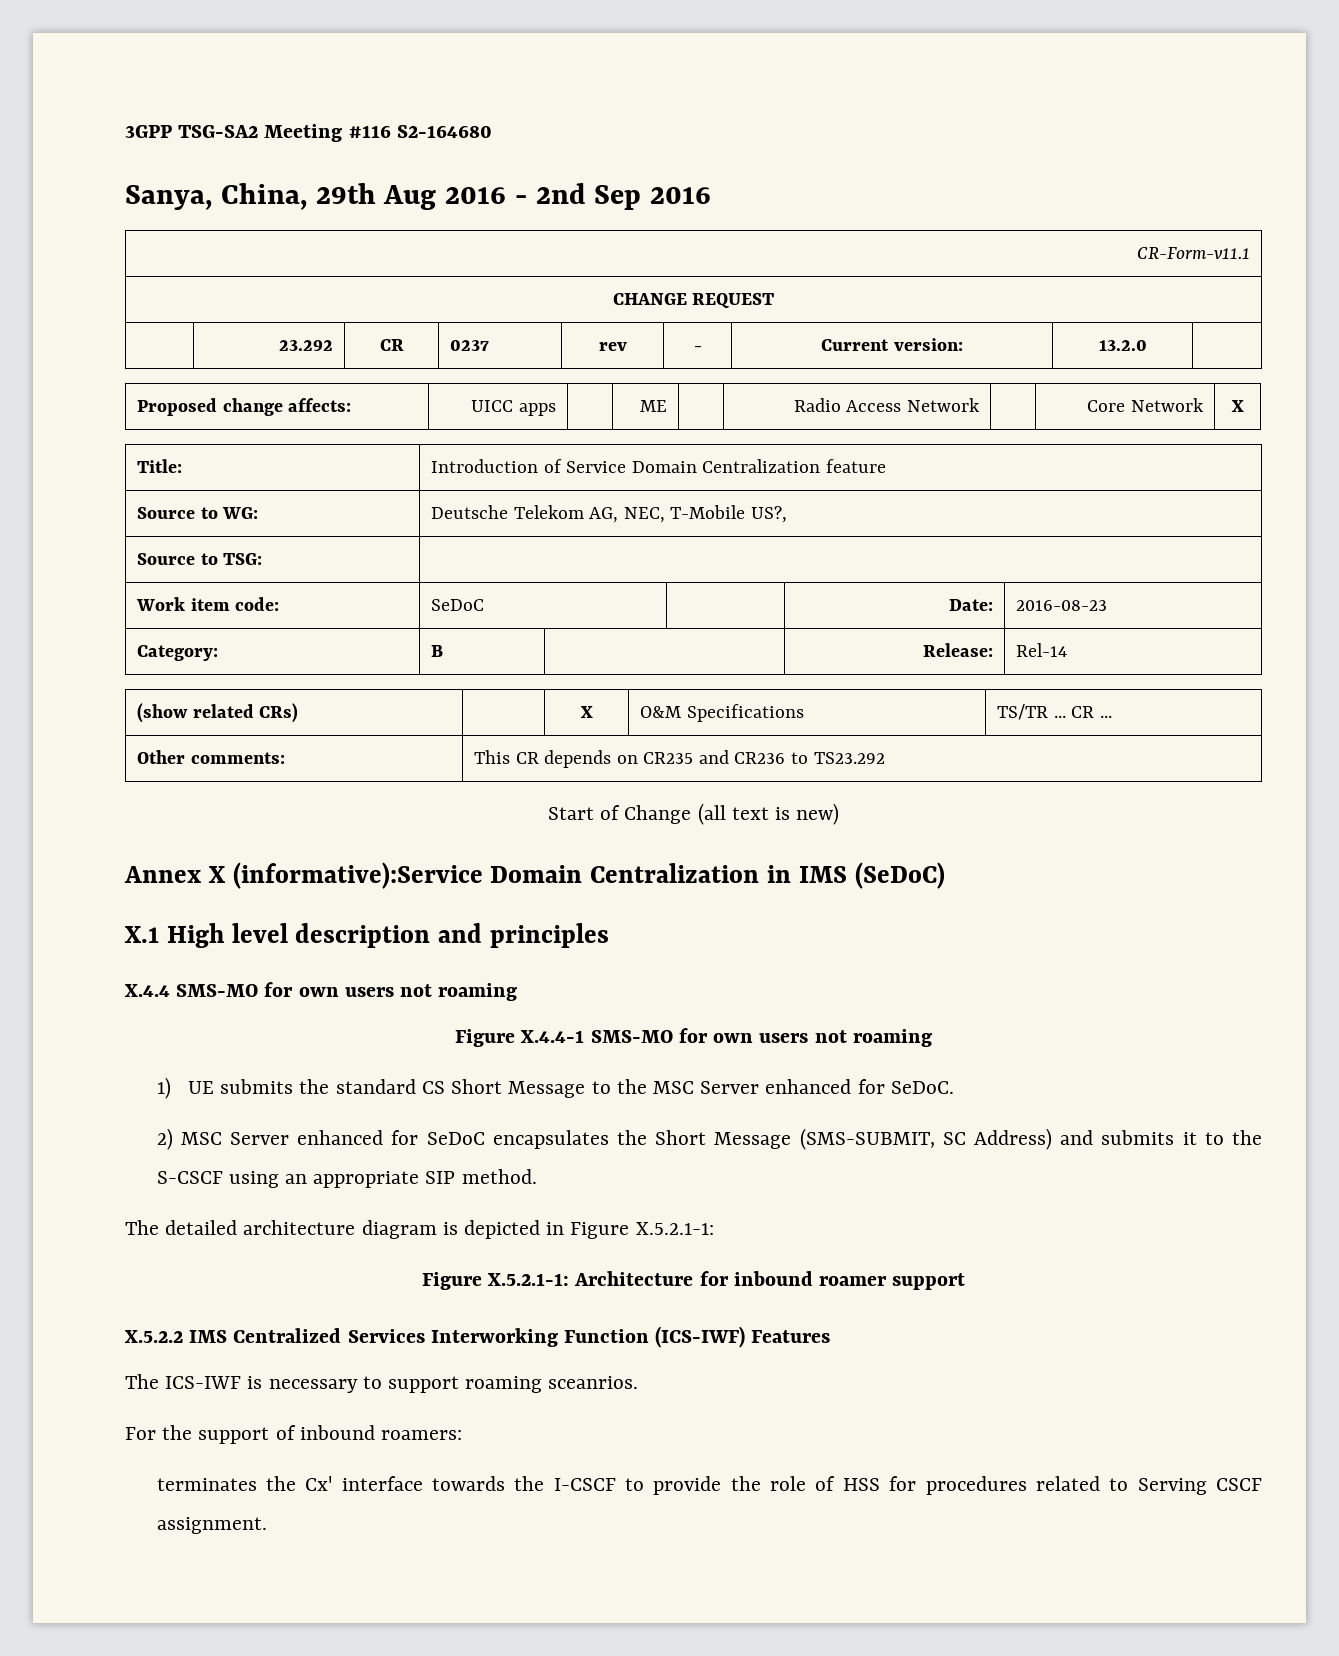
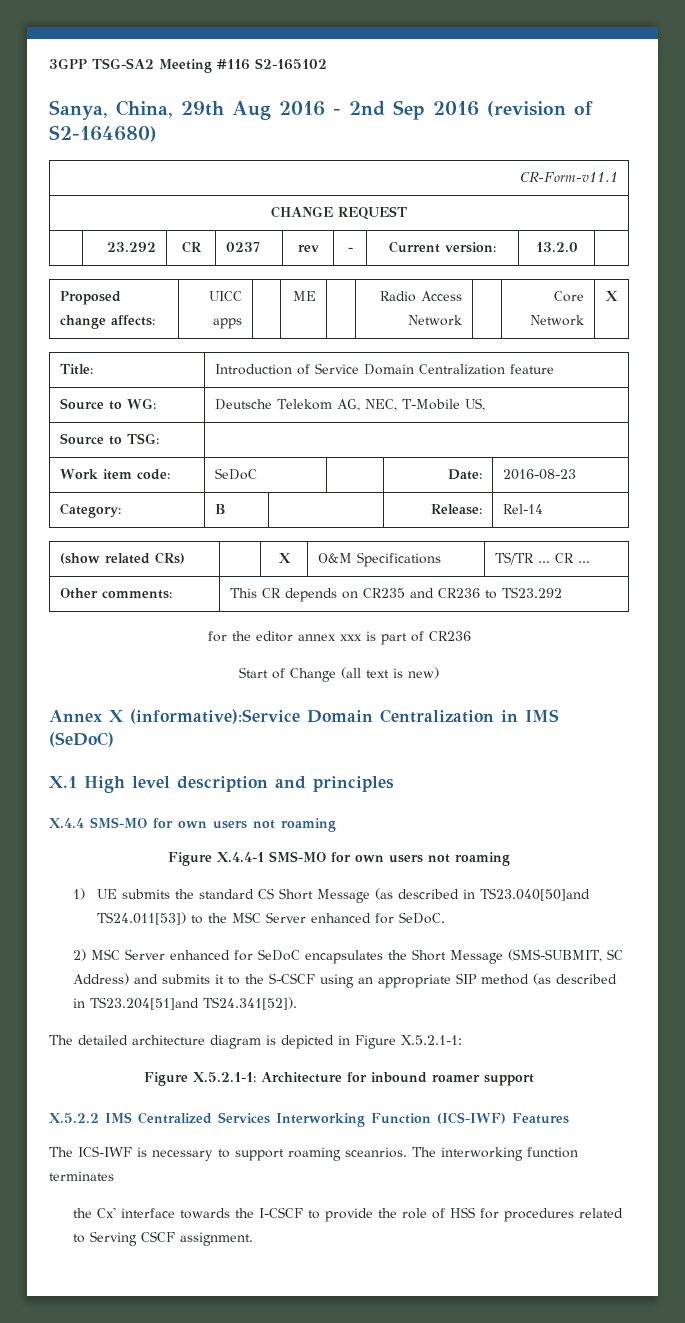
- 3GPP TSG-SA2 Meeting #116 S2-164680
+ 3GPP TSG-SA2 Meeting #116 S2-165102
- Sanya, China, 29th Aug 2016 - 2nd Sep 2016
+ Sanya, China, 29th Aug 2016 - 2nd Sep 2016 (revision of S2-164680)
- Source to WG: | Deutsche Telekom AG, NEC, T-Mobile US?,
+ Source to WG: | Deutsche Telekom AG, NEC, T-Mobile US,
+ for the editor annex xxx is part of CR236
- 1) UE submits the standard CS Short Message to the MSC Server enhanced for SeDoC.
+ 1) UE submits the standard CS Short Message (as described in TS23.040[50]and TS24.011[53]) to the MSC Server enhanced for SeDoC.
- 2) MSC Server enhanced for SeDoC encapsulates the Short Message (SMS-SUBMIT, SC Address) and submits it to the S-CSCF using an appropriate SIP method.
+ 2) MSC Server enhanced for SeDoC encapsulates the Short Message (SMS-SUBMIT, SC Address) and submits it to the S-CSCF using an appropriate SIP method (as described in TS23.204[51]and TS24.341[52]).
- The ICS-IWF is necessary to support roaming sceanrios.
- For the support of inbound roamers:
- terminates the Cx' interface towards the I-CSCF to provide the role of HSS for procedures related to Serving CSCF assignment.
+ The ICS-IWF is necessary to support roaming sceanrios. The interworking function terminates
+ the Cx' interface towards the I-CSCF to provide the role of HSS for procedures related to Serving CSCF assignment.

